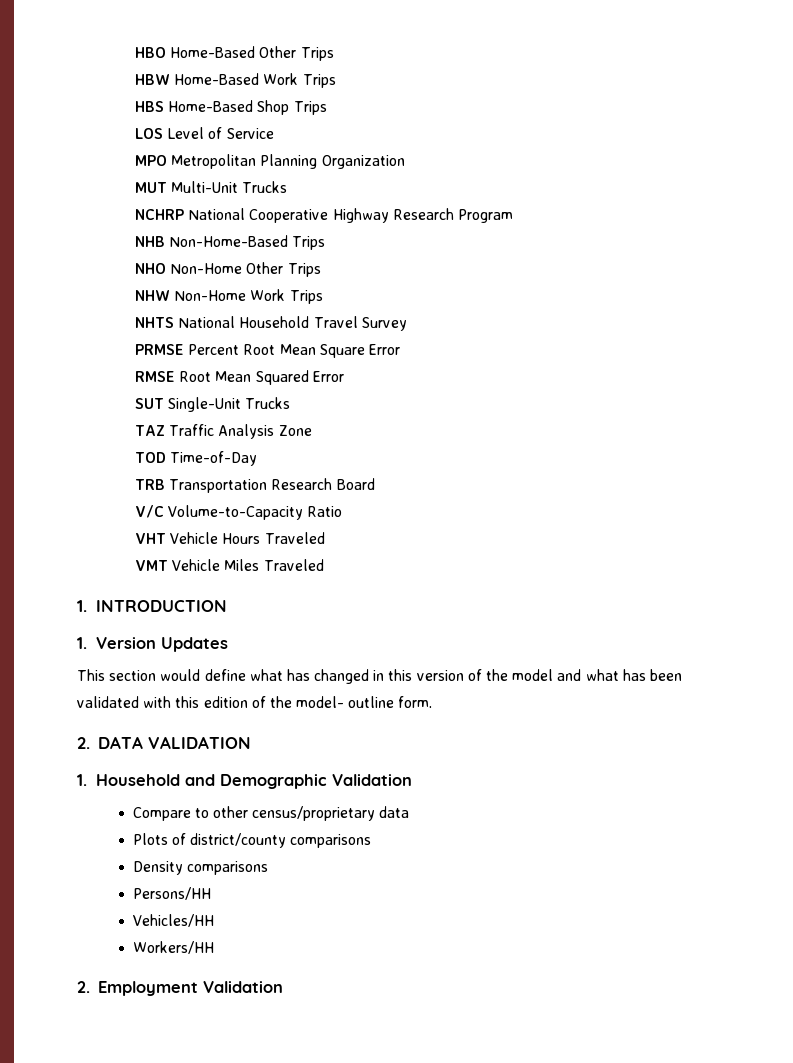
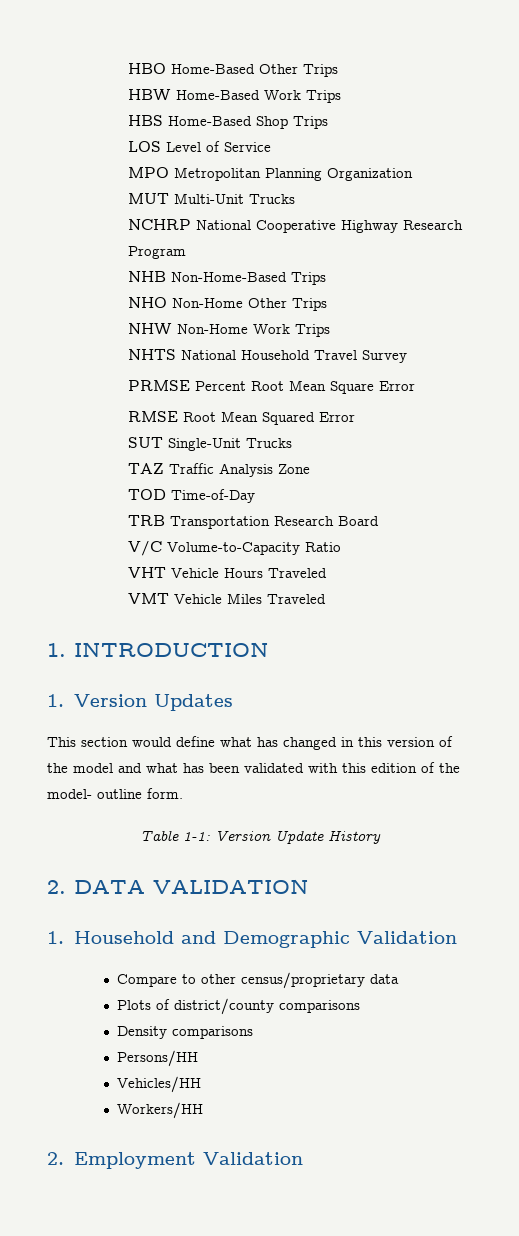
+ Table 1-1: Version Update History

